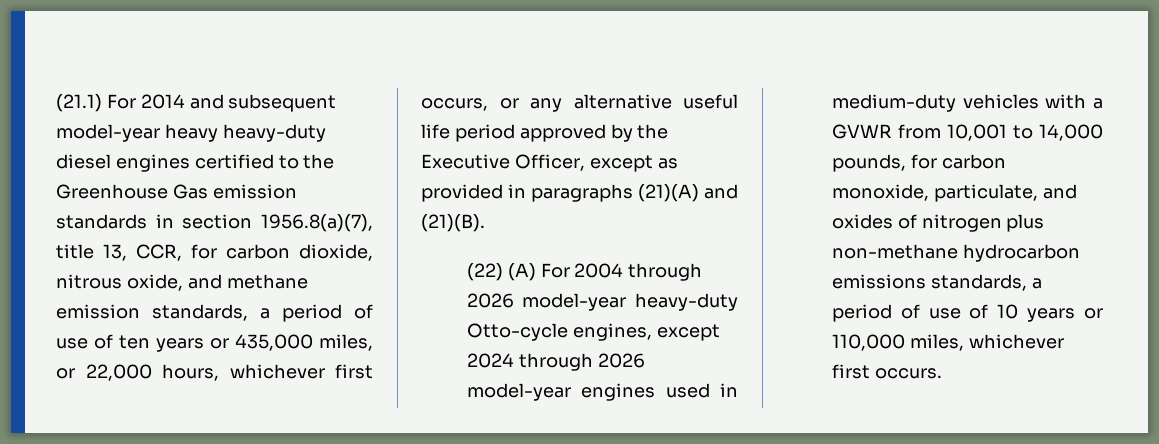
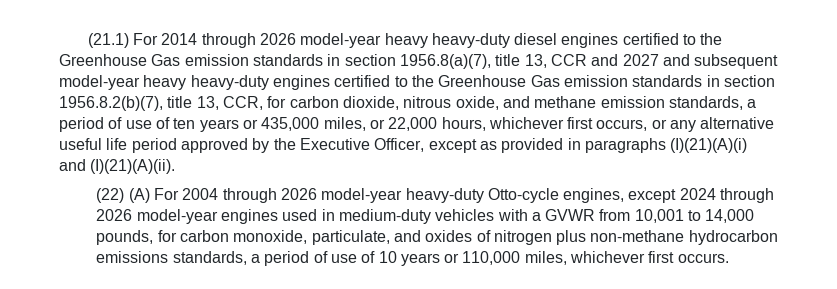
- (21.1) For 2014 and subsequent model-year heavy heavy-duty diesel engines certified to the Greenhouse Gas emission standards in section 1956.8(a)(7), title 13, CCR, for carbon dioxide, nitrous oxide, and methane emission standards, a period of use of ten years or 435,000 miles, or 22,000 hours, whichever first occurs, or any alternative useful life period approved by the Executive Officer, except as provided in paragraphs (21)(A) and (21)(B).
+ (21.1) For 2014 through 2026 model-year heavy heavy-duty diesel engines certified to the Greenhouse Gas emission standards in section 1956.8(a)(7), title 13, CCR and 2027 and subsequent model-year heavy heavy-duty engines certified to the Greenhouse Gas emission standards in section 1956.8.2(b)(7), title 13, CCR, for carbon dioxide, nitrous oxide, and methane emission standards, a period of use of ten years or 435,000 miles, or 22,000 hours, whichever first occurs, or any alternative useful life period approved by the Executive Officer, except as provided in paragraphs (I)(21)(A)(i) and (I)(21)(A)(ii).

